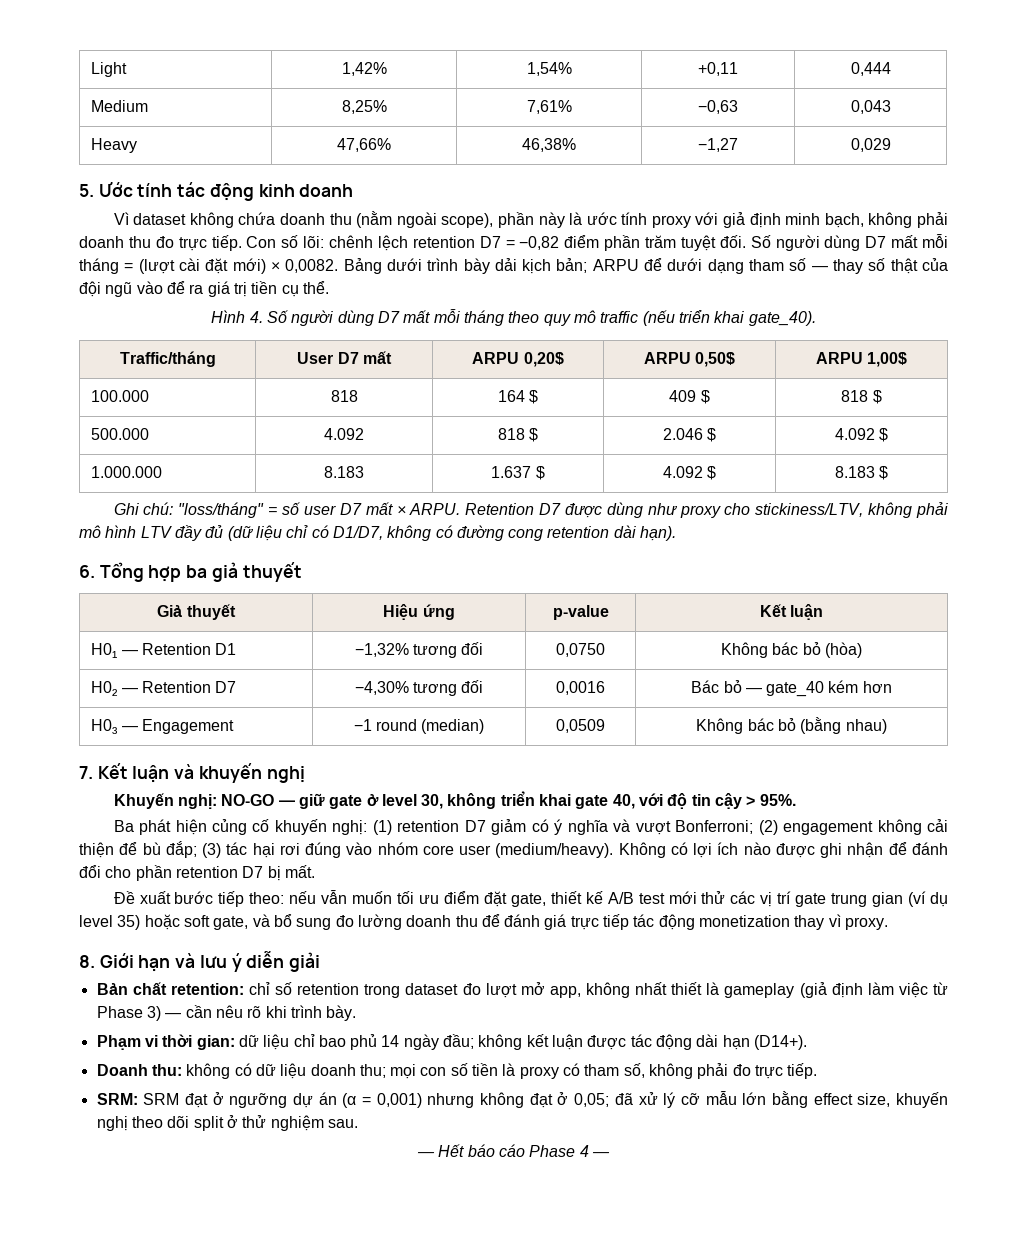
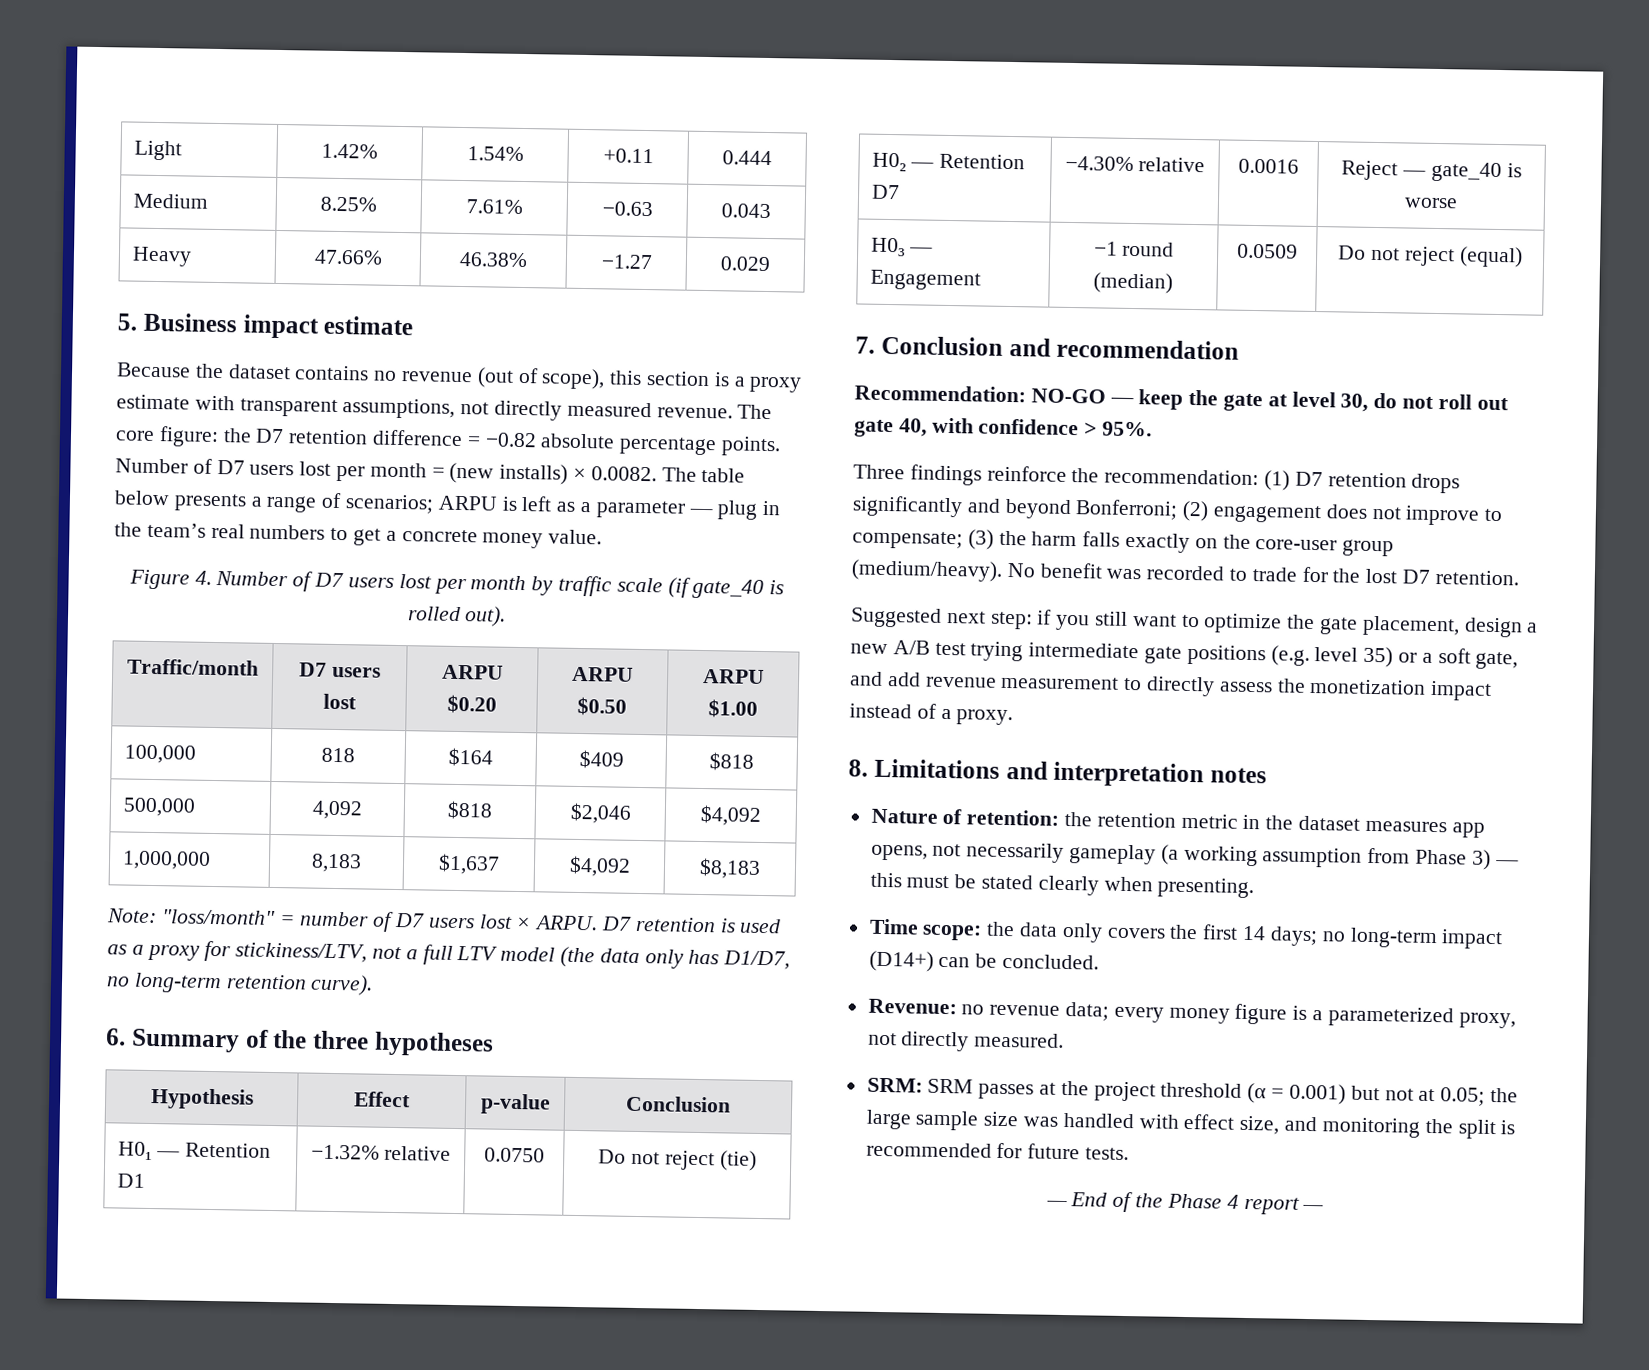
- Light | 1,42% | 1,54% | +0,11 | 0,444
- Medium | 8,25% | 7,61% | −0,63 | 0,043
- Heavy | 47,66% | 46,38% | −1,27 | 0,029
- 5. Ước tính tác động kinh doanh
- Vì dataset không chứa doanh thu (nằm ngoài scope), phần này là ước tính proxy với giả định minh bạch, không phải doanh thu đo trực tiếp. Con số lõi: chênh lệch retention D7 = −0,82 điểm phần trăm tuyệt đối. Số người dùng D7 mất mỗi tháng = (lượt cài đặt mới) × 0,0082. Bảng dưới trình bày dải kịch bản; ARPU để dưới dạng tham số — thay số thật của đội ngũ vào để ra giá trị tiền cụ thể.
- Hình 4. Số người dùng D7 mất mỗi tháng theo quy mô traffic (nếu triển khai gate_40).
- Traffic/tháng | User D7 mất | ARPU 0,20$ | ARPU 0,50$ | ARPU 1,00$
- 100.000 | 818 | 164 $ | 409 $ | 818 $
- 500.000 | 4.092 | 818 $ | 2.046 $ | 4.092 $
- 1.000.000 | 8.183 | 1.637 $ | 4.092 $ | 8.183 $
- Ghi chú: "loss/tháng" = số user D7 mất × ARPU. Retention D7 được dùng như proxy cho stickiness/LTV, không phải mô hình LTV đầy đủ (dữ liệu chỉ có D1/D7, không có đường cong retention dài hạn).
- 6. Tổng hợp ba giả thuyết
- Giả thuyết | Hiệu ứng | p-value | Kết luận
+ Light | 1.42% | 1.54% | +0.11 | 0.444
+ Medium | 8.25% | 7.61% | −0.63 | 0.043
+ Heavy | 47.66% | 46.38% | −1.27 | 0.029
+ 5. Business impact estimate
+ Because the dataset contains no revenue (out of scope), this section is a proxy estimate with transparent assumptions, not directly measured revenue. The core figure: the D7 retention difference = −0.82 absolute percentage points. Number of D7 users lost per month = (new installs) × 0.0082. The table below presents a range of scenarios; ARPU is left as a parameter — plug in the team’s real numbers to get a concrete money value.
+ Figure 4. Number of D7 users lost per month by traffic scale (if gate_40 is rolled out).
+ Traffic/month | D7 users lost | ARPU $0.20 | ARPU $0.50 | ARPU $1.00
+ 100,000 | 818 | $164 | $409 | $818
+ 500,000 | 4,092 | $818 | $2,046 | $4,092
+ 1,000,000 | 8,183 | $1,637 | $4,092 | $8,183
+ Note: "loss/month" = number of D7 users lost × ARPU. D7 retention is used as a proxy for stickiness/LTV, not a full LTV model (the data only has D1/D7, no long-term retention curve).
+ 6. Summary of the three hypotheses
+ Hypothesis | Effect | p-value | Conclusion
- H0₁ — Retention D1 | −1,32% tương đối | 0,0750 | Không bác bỏ (hòa)
- H0₂ — Retention D7 | −4,30% tương đối | 0,0016 | Bác bỏ — gate_40 kém hơn
+ H0₁ — Retention D1 | −1.32% relative | 0.0750 | Do not reject (tie)
+ H0₂ — Retention D7 | −4.30% relative | 0.0016 | Reject — gate_40 is worse
- H0₃ — Engagement | −1 round (median) | 0,0509 | Không bác bỏ (bằng nhau)
- 7. Kết luận và khuyến nghị
- Khuyến nghị: NO-GO — giữ gate ở level 30, không triển khai gate 40, với độ tin cậy > 95%.
- Ba phát hiện củng cố khuyến nghị: (1) retention D7 giảm có ý nghĩa và vượt Bonferroni; (2) engagement không cải thiện để bù đắp; (3) tác hại rơi đúng vào nhóm core user (medium/heavy). Không có lợi ích nào được ghi nhận để đánh đổi cho phần retention D7 bị mất.
- Đề xuất bước tiếp theo: nếu vẫn muốn tối ưu điểm đặt gate, thiết kế A/B test mới thử các vị trí gate trung gian (ví dụ level 35) hoặc soft gate, và bổ sung đo lường doanh thu để đánh giá trực tiếp tác động monetization thay vì proxy.
- 8. Giới hạn và lưu ý diễn giải
- Bản chất retention: chỉ số retention trong dataset đo lượt mở app, không nhất thiết là gameplay (giả định làm việc từ Phase 3) — cần nêu rõ khi trình bày.
- Phạm vi thời gian: dữ liệu chỉ bao phủ 14 ngày đầu; không kết luận được tác động dài hạn (D14+).
- Doanh thu: không có dữ liệu doanh thu; mọi con số tiền là proxy có tham số, không phải đo trực tiếp.
- SRM: SRM đạt ở ngưỡng dự án (α = 0,001) nhưng không đạt ở 0,05; đã xử lý cỡ mẫu lớn bằng effect size, khuyến nghị theo dõi split ở thử nghiệm sau.
- — Hết báo cáo Phase 4 —
+ H0₃ — Engagement | −1 round (median) | 0.0509 | Do not reject (equal)
+ 7. Conclusion and recommendation
+ Recommendation: NO-GO — keep the gate at level 30, do not roll out gate 40, with confidence > 95%.
+ Three findings reinforce the recommendation: (1) D7 retention drops significantly and beyond Bonferroni; (2) engagement does not improve to compensate; (3) the harm falls exactly on the core-user group (medium/heavy). No benefit was recorded to trade for the lost D7 retention.
+ Suggested next step: if you still want to optimize the gate placement, design a new A/B test trying intermediate gate positions (e.g. level 35) or a soft gate, and add revenue measurement to directly assess the monetization impact instead of a proxy.
+ 8. Limitations and interpretation notes
+ Nature of retention: the retention metric in the dataset measures app opens, not necessarily gameplay (a working assumption from Phase 3) — this must be stated clearly when presenting.
+ Time scope: the data only covers the first 14 days; no long-term impact (D14+) can be concluded.
+ Revenue: no revenue data; every money figure is a parameterized proxy, not directly measured.
+ SRM: SRM passes at the project threshold (α = 0.001) but not at 0.05; the large sample size was handled with effect size, and monitoring the split is recommended for future tests.
+ — End of the Phase 4 report —

